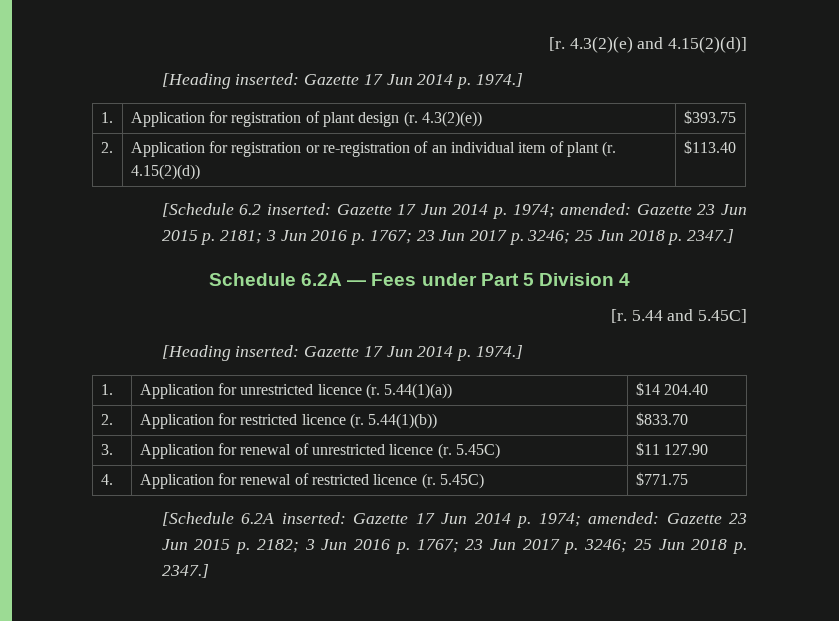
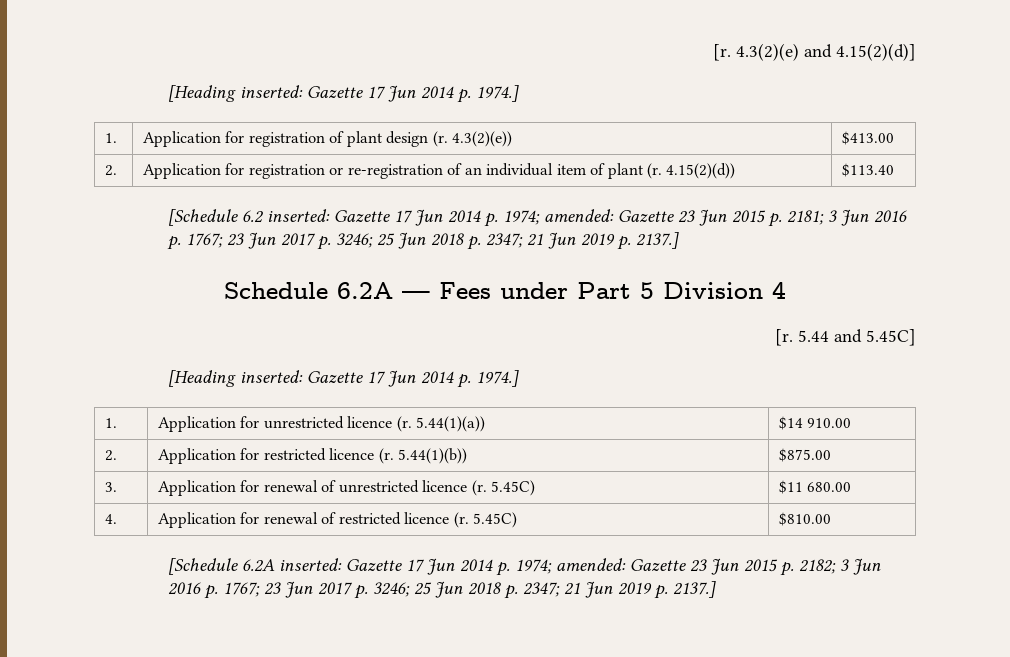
- 1. | Application for registration of plant design (r. 4.3(2)(e)) | $393.75
+ 1. | Application for registration of plant design (r. 4.3(2)(e)) | $413.00
- [Schedule 6.2 inserted: Gazette 17 Jun 2014 p. 1974; amended: Gazette 23 Jun 2015 p. 2181; 3 Jun 2016 p. 1767; 23 Jun 2017 p. 3246; 25 Jun 2018 p. 2347.]
+ [Schedule 6.2 inserted: Gazette 17 Jun 2014 p. 1974; amended: Gazette 23 Jun 2015 p. 2181; 3 Jun 2016 p. 1767; 23 Jun 2017 p. 3246; 25 Jun 2018 p. 2347; 21 Jun 2019 p. 2137.]
- 1. | Application for unrestricted licence (r. 5.44(1)(a)) | $14 204.40
+ 1. | Application for unrestricted licence (r. 5.44(1)(a)) | $14 910.00
- 2. | Application for restricted licence (r. 5.44(1)(b)) | $833.70
+ 2. | Application for restricted licence (r. 5.44(1)(b)) | $875.00
- 3. | Application for renewal of unrestricted licence (r. 5.45C) | $11 127.90
+ 3. | Application for renewal of unrestricted licence (r. 5.45C) | $11 680.00
- 4. | Application for renewal of restricted licence (r. 5.45C) | $771.75
+ 4. | Application for renewal of restricted licence (r. 5.45C) | $810.00
- [Schedule 6.2A inserted: Gazette 17 Jun 2014 p. 1974; amended: Gazette 23 Jun 2015 p. 2182; 3 Jun 2016 p. 1767; 23 Jun 2017 p. 3246; 25 Jun 2018 p. 2347.]
+ [Schedule 6.2A inserted: Gazette 17 Jun 2014 p. 1974; amended: Gazette 23 Jun 2015 p. 2182; 3 Jun 2016 p. 1767; 23 Jun 2017 p. 3246; 25 Jun 2018 p. 2347; 21 Jun 2019 p. 2137.]

